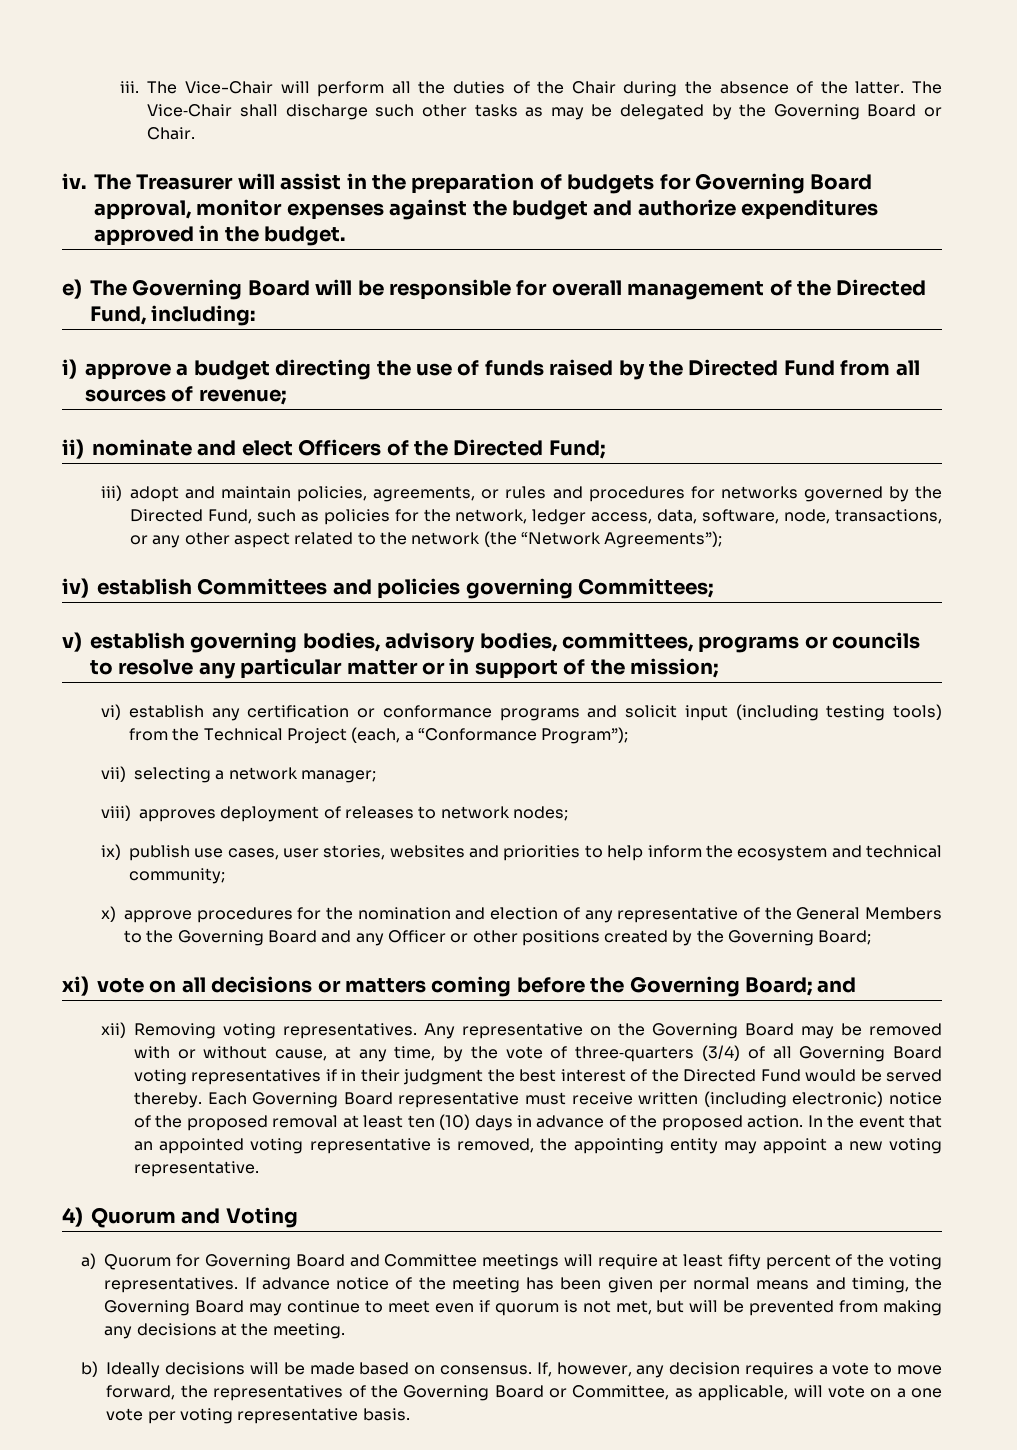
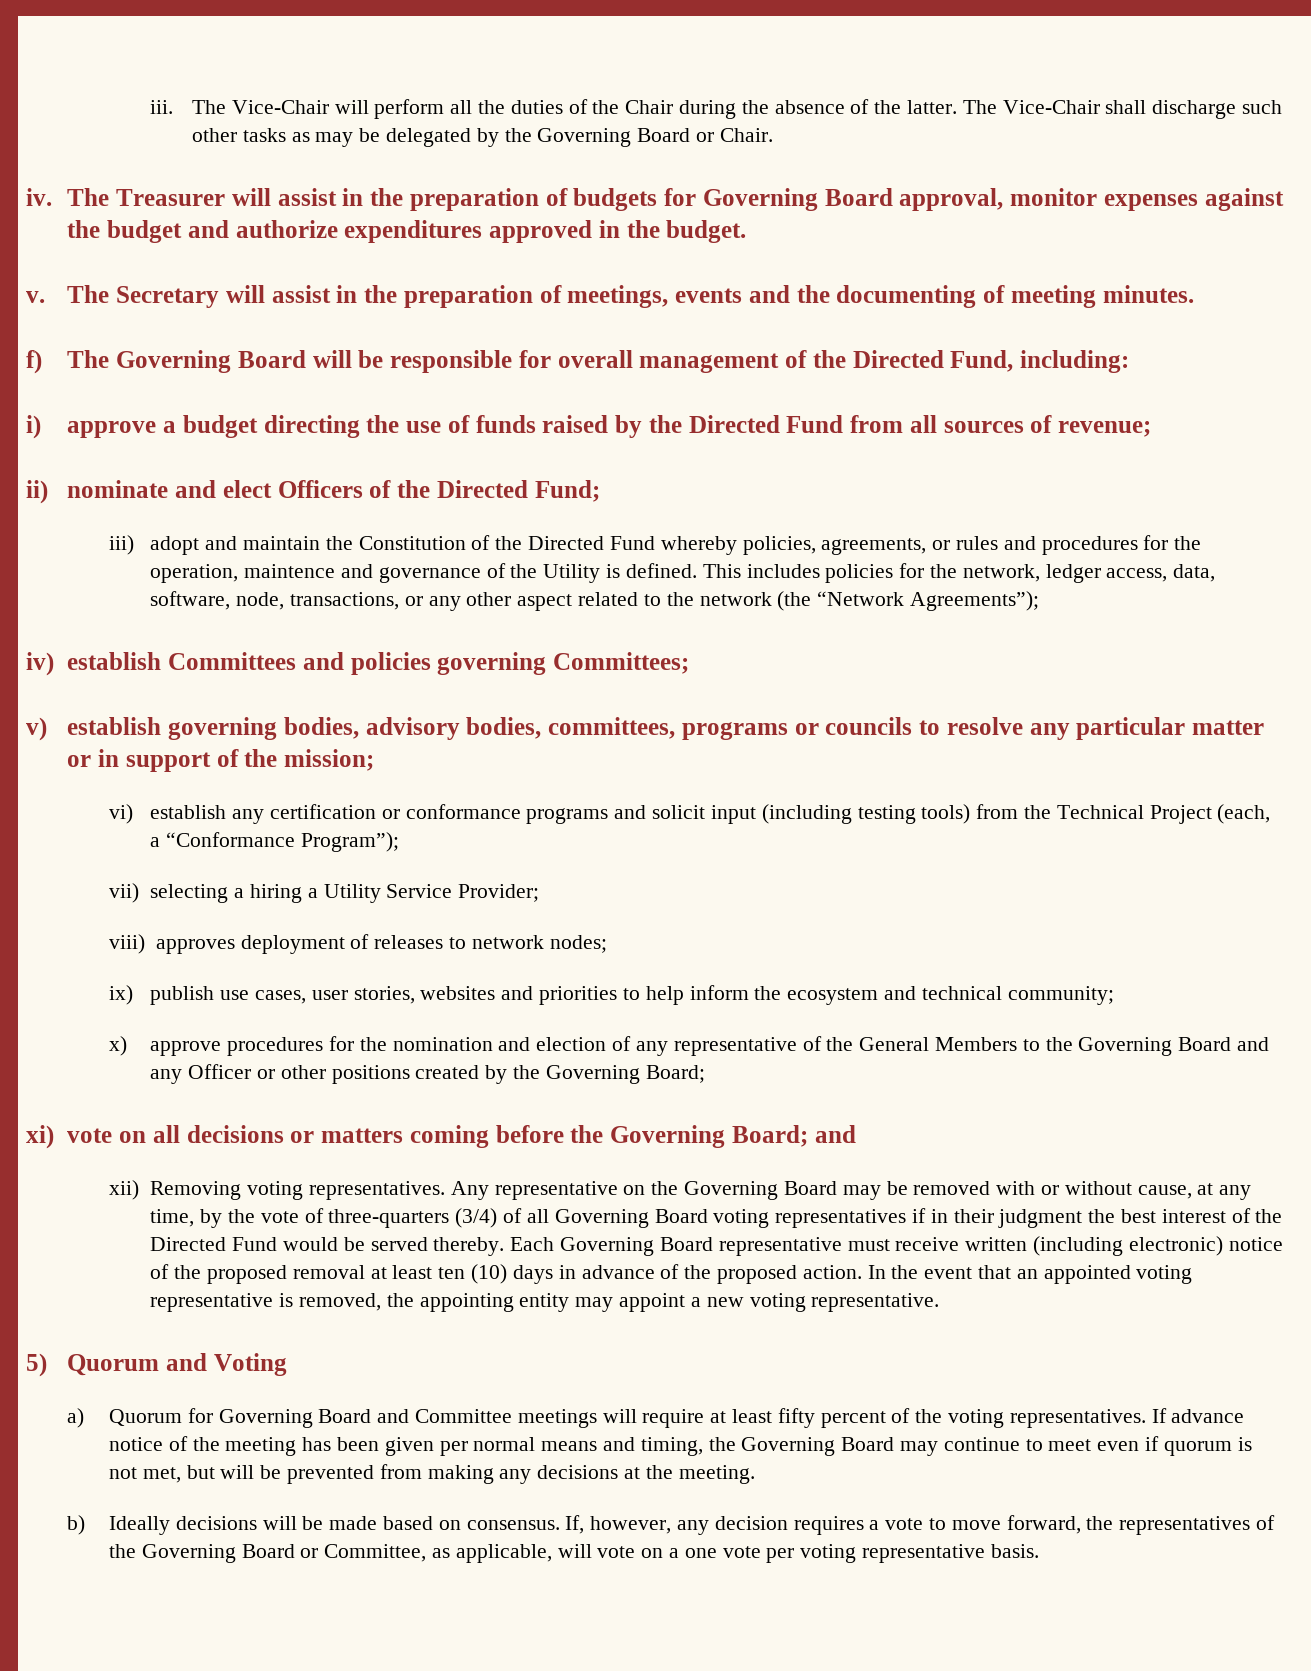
- e) The Governing Board will be responsible for overall management of the Directed Fund, including:
+ v. The Secretary will assist in the preparation of meetings, events and the documenting of meeting minutes.
+ f) The Governing Board will be responsible for overall management of the Directed Fund, including:
- iii) adopt and maintain policies, agreements, or rules and procedures for networks governed by the Directed Fund, such as policies for the network, ledger access, data, software, node, transactions, or any other aspect related to the network (the “Network Agreements”);
+ iii) adopt and maintain the Constitution of the Directed Fund whereby policies, agreements, or rules and procedures for the operation, maintence and governance of the Utility is defined. This includes policies for the network, ledger access, data, software, node, transactions, or any other aspect related to the network (the “Network Agreements”);
- vii) selecting a network manager;
+ vii) selecting a hiring a Utility Service Provider;
- 4) Quorum and Voting
+ 5) Quorum and Voting

